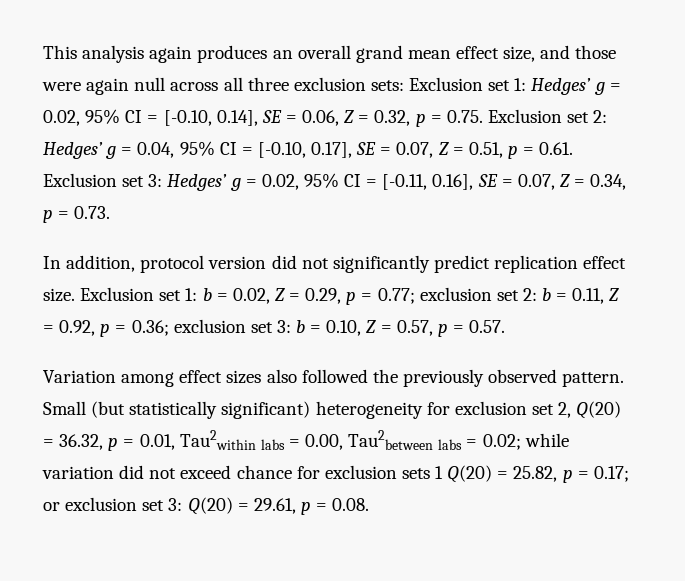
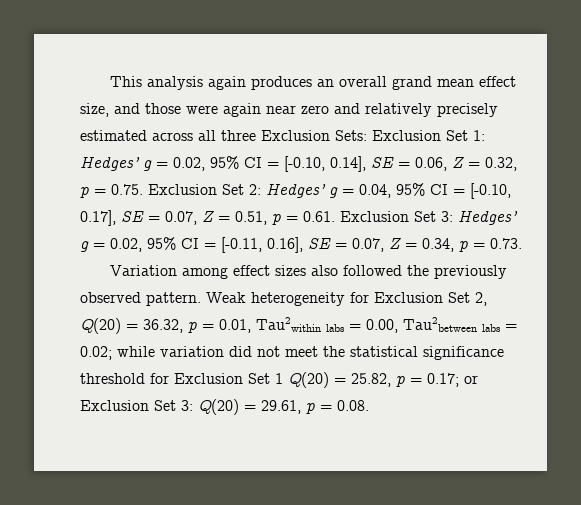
- This analysis again produces an overall grand mean effect size, and those were again null across all three exclusion sets: Exclusion set 1:
+ This analysis again produces an overall grand mean effect size, and those were again near zero and relatively precisely estimated across all three Exclusion Sets: Exclusion Set 1:
- Hedges’ g = 0.02, 95% CI = [-0.10, 0.14], SE = 0.06, Z = 0.32, p = 0.75. Exclusion set 2:
+ Hedges’ g = 0.02, 95% CI = [-0.10, 0.14], SE = 0.06, Z = 0.32, p = 0.75. Exclusion Set 2:
- Hedges’ g = 0.04, 95% CI = [-0.10, 0.17], SE = 0.07, Z = 0.51, p = 0.61. Exclusion set 3:
+ Hedges’ g = 0.04, 95% CI = [-0.10, 0.17], SE = 0.07, Z = 0.51, p = 0.61. Exclusion Set 3:
- In addition, protocol version did not significantly predict replication effect size. Exclusion set 1: b = 0.02, Z = 0.29, p = 0.77; exclusion set 2: b = 0.11, Z = 0.92, p = 0.36; exclusion set 3: b = 0.10, Z = 0.57, p = 0.57.
- Small (but statistically significant) heterogeneity for exclusion set 2, Q(20) = 36.32, p = 0.01, Tau2within labs = 0.00, Tau2between labs = 0.02; while variation did not exceed chance for exclusion sets 1 Q(20) = 25.82, p = 0.17; or exclusion set 3: Q(20) = 29.61, p = 0.08.
+ Weak heterogeneity for Exclusion Set 2, Q(20) = 36.32, p = 0.01, Tau2within labs = 0.00, Tau2between labs = 0.02; while variation did not meet the statistical significance threshold for Exclusion Set 1 Q(20) = 25.82, p = 0.17; or Exclusion Set 3: Q(20) = 29.61, p = 0.08.

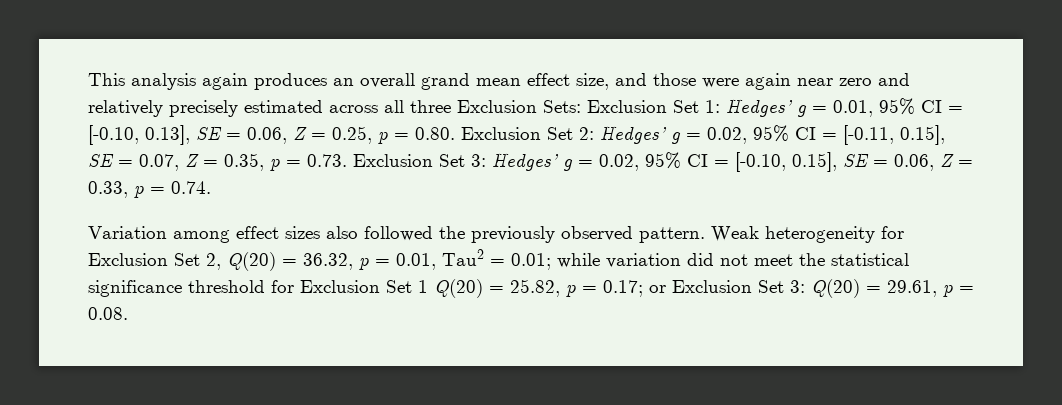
- This analysis again produces an overall grand mean effect size, and those were again near zero and relatively precisely estimated across all three Exclusion Sets: Exclusion Set 1: Hedges’ g = 0.02, 95% CI = [-0.10, 0.14], SE = 0.06, Z = 0.32, p = 0.75. Exclusion Set 2: Hedges’ g = 0.04, 95% CI = [-0.10, 0.17], SE = 0.07, Z = 0.51, p = 0.61. Exclusion Set 3: Hedges’ g = 0.02, 95% CI = [-0.11, 0.16], SE = 0.07, Z = 0.34, p = 0.73.
+ This analysis again produces an overall grand mean effect size, and those were again near zero and relatively precisely estimated across all three Exclusion Sets: Exclusion Set 1: Hedges’ g = 0.01, 95% CI = [-0.10, 0.13], SE = 0.06, Z = 0.25, p = 0.80. Exclusion Set 2: Hedges’ g = 0.02, 95% CI = [-0.11, 0.15], SE = 0.07, Z = 0.35, p = 0.73. Exclusion Set 3: Hedges’ g = 0.02, 95% CI = [-0.10, 0.15], SE = 0.06, Z = 0.33, p = 0.74.
- Weak heterogeneity for Exclusion Set 2, Q(20) = 36.32, p = 0.01, Tau2within labs = 0.00, Tau2between labs = 0.02; while variation did not meet the statistical significance threshold for Exclusion Set 1 Q(20) = 25.82, p = 0.17; or Exclusion Set 3: Q(20) = 29.61, p = 0.08.
+ Weak heterogeneity for Exclusion Set 2, Q(20) = 36.32, p = 0.01, Tau2 = 0.01; while variation did not meet the statistical significance threshold for Exclusion Set 1 Q(20) = 25.82, p = 0.17; or Exclusion Set 3: Q(20) = 29.61, p = 0.08.

